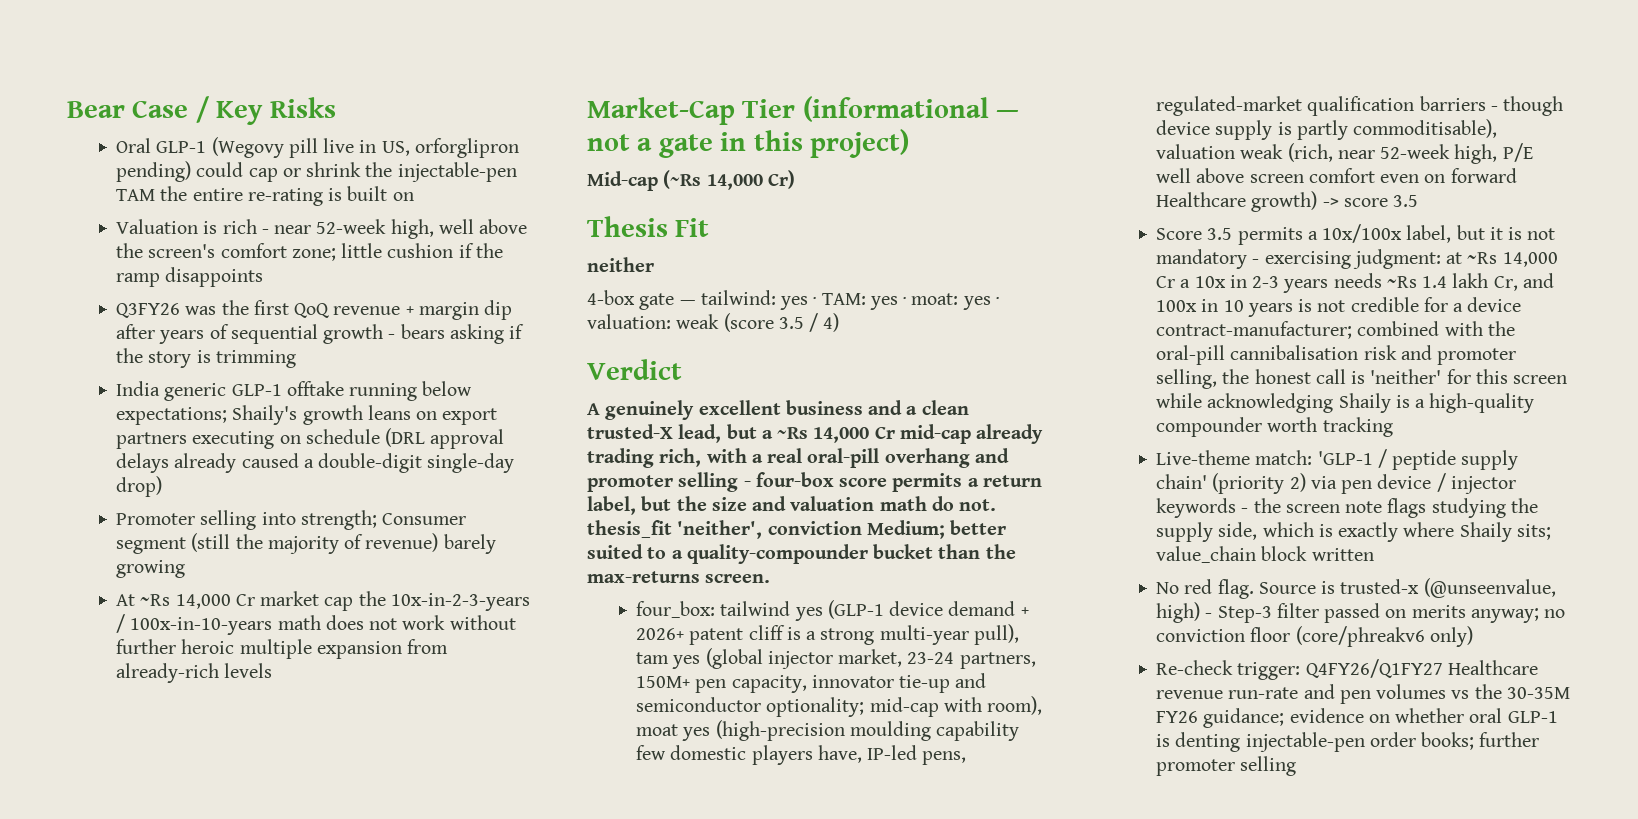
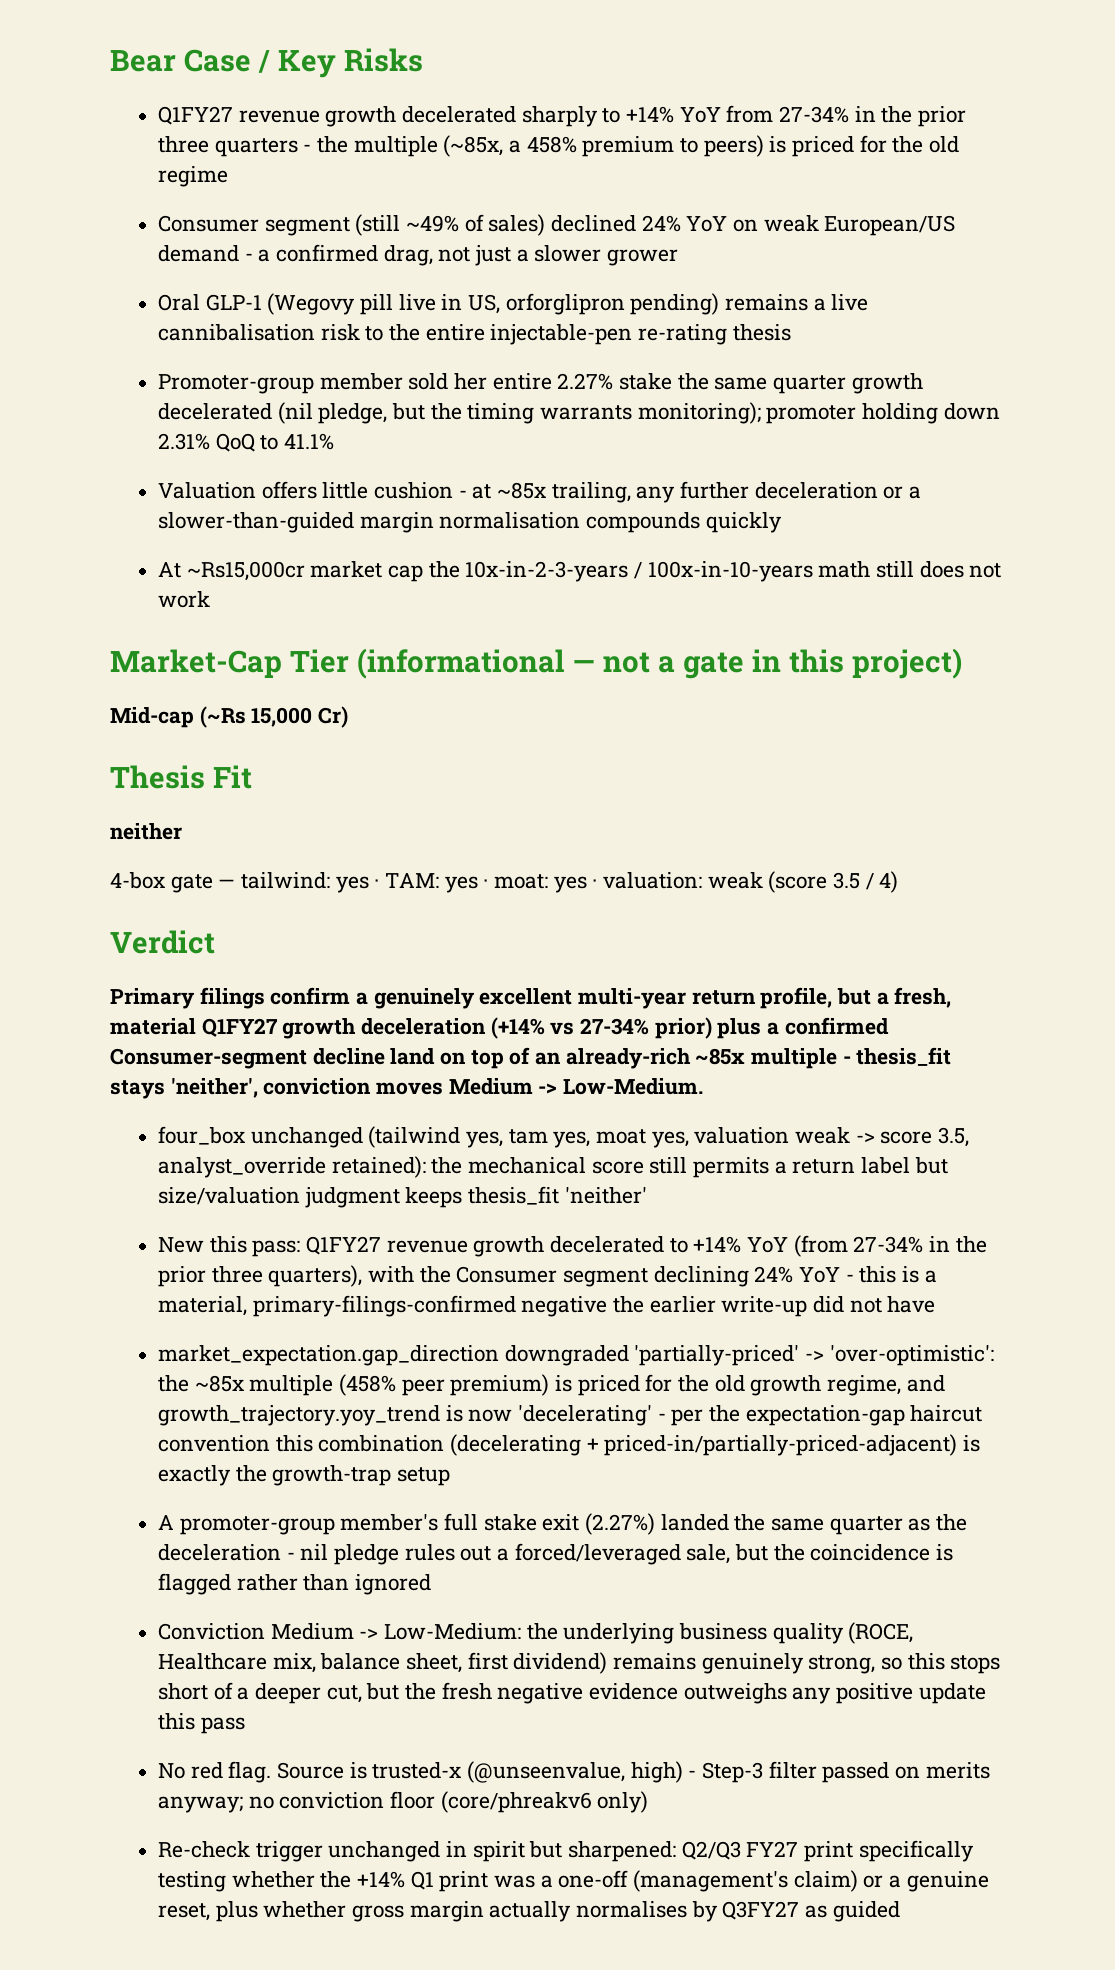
+ Q1FY27 revenue growth decelerated sharply to +14% YoY from 27-34% in the prior three quarters - the multiple (~85x, a 458% premium to peers) is priced for the old regime
+ Consumer segment (still ~49% of sales) declined 24% YoY on weak European/US demand - a confirmed drag, not just a slower grower
- Oral GLP-1 (Wegovy pill live in US, orforglipron pending) could cap or shrink the injectable-pen TAM the entire re-rating is built on
- Valuation is rich - near 52-week high, well above the screen's comfort zone; little cushion if the ramp disappoints
- Q3FY26 was the first QoQ revenue + margin dip after years of sequential growth - bears asking if the story is trimming
- India generic GLP-1 offtake running below expectations; Shaily's growth leans on export partners executing on schedule (DRL approval delays already caused a double-digit single-day drop)
- Promoter selling into strength; Consumer segment (still the majority of revenue) barely growing
- At ~Rs 14,000 Cr market cap the 10x-in-2-3-years / 100x-in-10-years math does not work without further heroic multiple expansion from already-rich levels
+ Oral GLP-1 (Wegovy pill live in US, orforglipron pending) remains a live cannibalisation risk to the entire injectable-pen re-rating thesis
+ Promoter-group member sold her entire 2.27% stake the same quarter growth decelerated (nil pledge, but the timing warrants monitoring); promoter holding down 2.31% QoQ to 41.1%
+ Valuation offers little cushion - at ~85x trailing, any further deceleration or a slower-than-guided margin normalisation compounds quickly
+ At ~Rs15,000cr market cap the 10x-in-2-3-years / 100x-in-10-years math still does not work
- Mid-cap (~Rs 14,000 Cr)
+ Mid-cap (~Rs 15,000 Cr)
- A genuinely excellent business and a clean trusted-X lead, but a ~Rs 14,000 Cr mid-cap already trading rich, with a real oral-pill overhang and promoter selling - four-box score permits a return label, but the size and valuation math do not. thesis_fit 'neither', conviction Medium; better suited to a quality-compounder bucket than the max-returns screen.
- four_box: tailwind yes (GLP-1 device demand + 2026+ patent cliff is a strong multi-year pull), tam yes (global injector market, 23-24 partners, 150M+ pen capacity, innovator tie-up and semiconductor optionality; mid-cap with room), moat yes (high-precision moulding capability few domestic players have, IP-led pens, regulated-market qualification barriers - though device supply is partly commoditisable), valuation weak (rich, near 52-week high, P/E well above screen comfort even on forward Healthcare growth) -> score 3.5
- Score 3.5 permits a 10x/100x label, but it is not mandatory - exercising judgment: at ~Rs 14,000 Cr a 10x in 2-3 years needs ~Rs 1.4 lakh Cr, and 100x in 10 years is not credible for a device contract-manufacturer; combined with the oral-pill cannibalisation risk and promoter selling, the honest call is 'neither' for this screen while acknowledging Shaily is a high-quality compounder worth tracking
- Live-theme match: 'GLP-1 / peptide supply chain' (priority 2) via pen device / injector keywords - the screen note flags studying the supply side, which is exactly where Shaily sits; value_chain block written
+ Primary filings confirm a genuinely excellent multi-year return profile, but a fresh, material Q1FY27 growth deceleration (+14% vs 27-34% prior) plus a confirmed Consumer-segment decline land on top of an already-rich ~85x multiple - thesis_fit stays 'neither', conviction moves Medium -> Low-Medium.
+ four_box unchanged (tailwind yes, tam yes, moat yes, valuation weak -> score 3.5, analyst_override retained): the mechanical score still permits a return label but size/valuation judgment keeps thesis_fit 'neither'
+ New this pass: Q1FY27 revenue growth decelerated to +14% YoY (from 27-34% in the prior three quarters), with the Consumer segment declining 24% YoY - this is a material, primary-filings-confirmed negative the earlier write-up did not have
+ market_expectation.gap_direction downgraded 'partially-priced' -> 'over-optimistic': the ~85x multiple (458% peer premium) is priced for the old growth regime, and growth_trajectory.yoy_trend is now 'decelerating' - per the expectation-gap haircut convention this combination (decelerating + priced-in/partially-priced-adjacent) is exactly the growth-trap setup
+ A promoter-group member's full stake exit (2.27%) landed the same quarter as the deceleration - nil pledge rules out a forced/leveraged sale, but the coincidence is flagged rather than ignored
+ Conviction Medium -> Low-Medium: the underlying business quality (ROCE, Healthcare mix, balance sheet, first dividend) remains genuinely strong, so this stops short of a deeper cut, but the fresh negative evidence outweighs any positive update this pass
- Re-check trigger: Q4FY26/Q1FY27 Healthcare revenue run-rate and pen volumes vs the 30-35M FY26 guidance; evidence on whether oral GLP-1 is denting injectable-pen order books; further promoter selling
+ Re-check trigger unchanged in spirit but sharpened: Q2/Q3 FY27 print specifically testing whether the +14% Q1 print was a one-off (management's claim) or a genuine reset, plus whether gross margin actually normalises by Q3FY27 as guided

